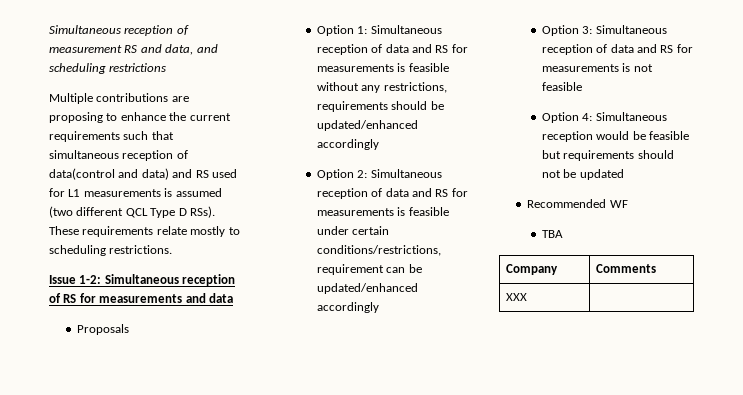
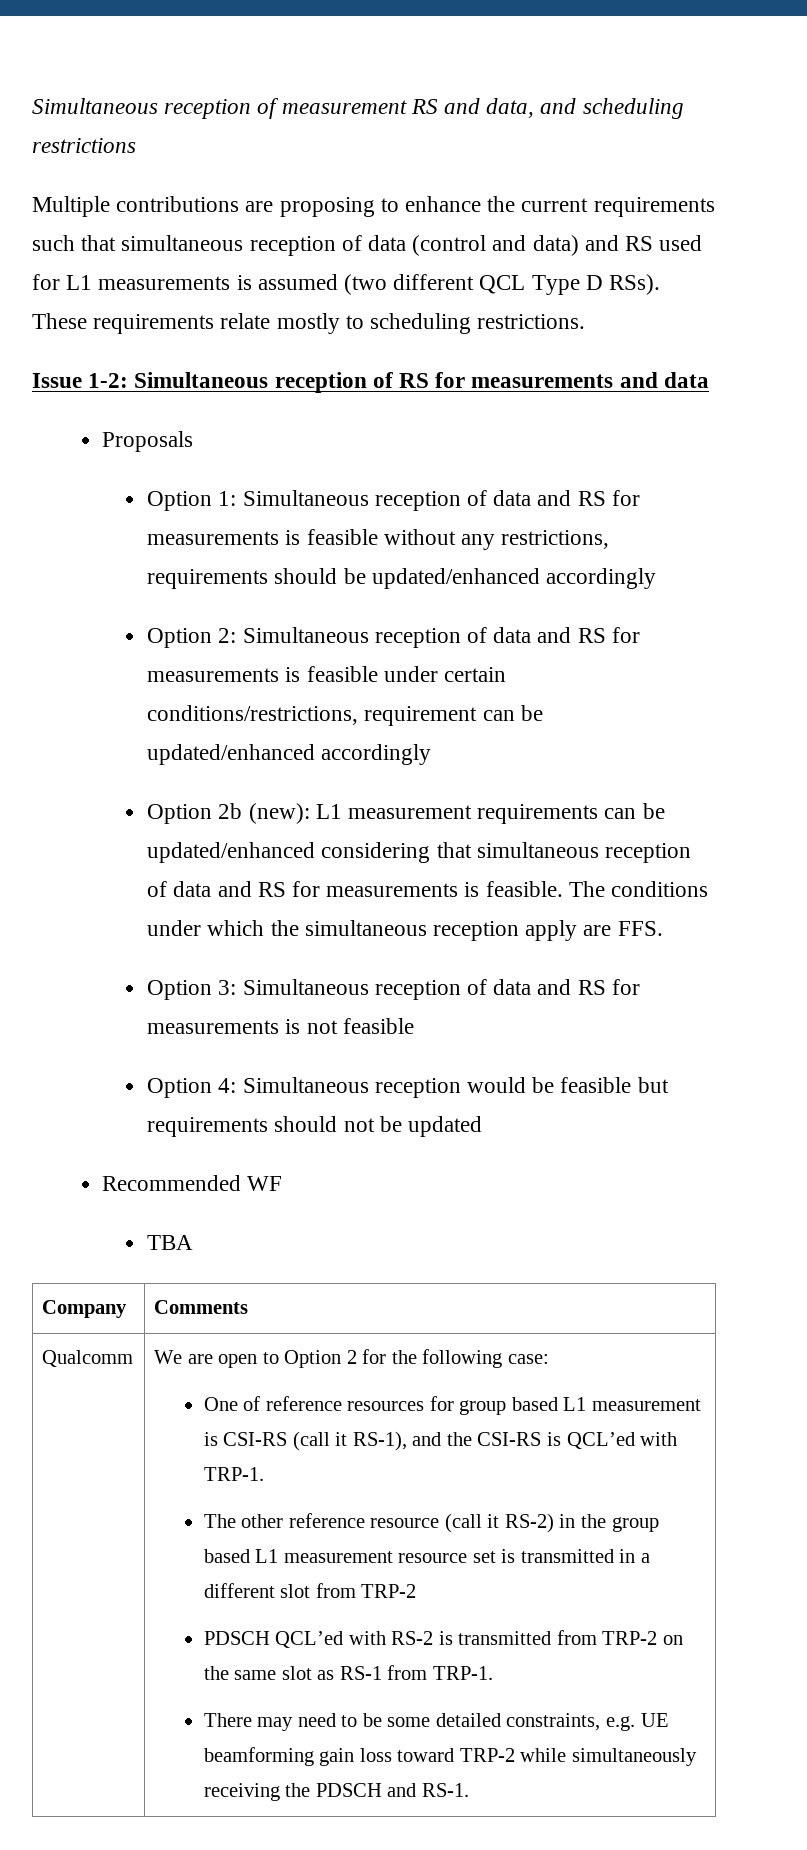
- Multiple contributions are proposing to enhance the current requirements such that simultaneous reception of data(control and data) and RS used for L1 measurements is assumed (two different QCL Type D RSs).
+ Multiple contributions are proposing to enhance the current requirements such that simultaneous reception of data (control and data) and RS used for L1 measurements is assumed (two different QCL Type D RSs).
+ Option 2b (new): L1 measurement requirements can be updated/enhanced considering that simultaneous reception of data and RS for measurements is feasible. The conditions under which the simultaneous reception apply are FFS.
- XXX
+ Qualcomm | We are open to Option 2 for the following case:
+ One of reference resources for group based L1 measurement is CSI-RS (call it RS-1), and the CSI-RS is QCL’ed with TRP-1.
+ The other reference resource (call it RS-2) in the group based L1 measurement resource set is transmitted in a different slot from TRP-2
+ PDSCH QCL’ed with RS-2 is transmitted from TRP-2 on the same slot as RS-1 from TRP-1.
+ There may need to be some detailed constraints, e.g. UE beamforming gain loss toward TRP-2 while simultaneously receiving the PDSCH and RS-1.

